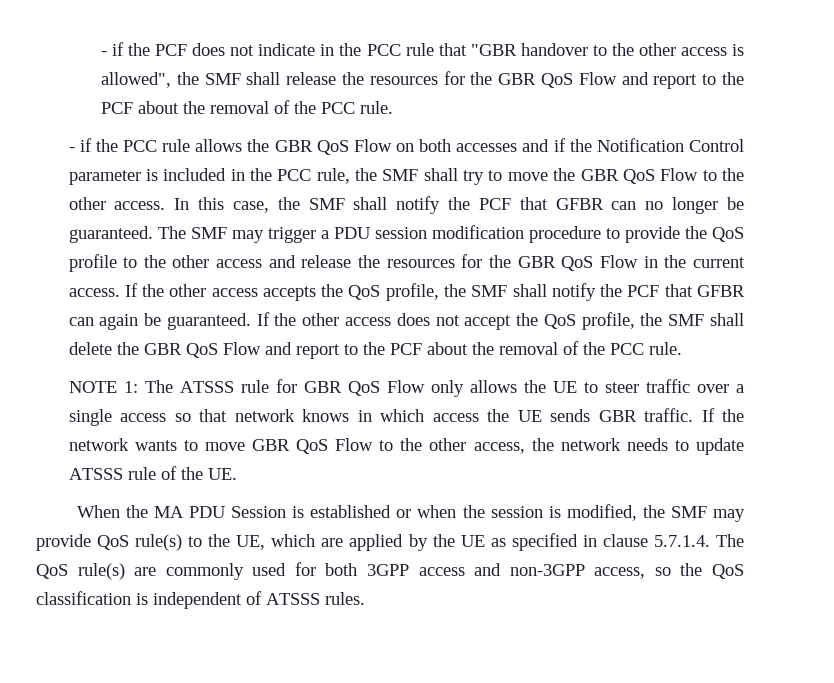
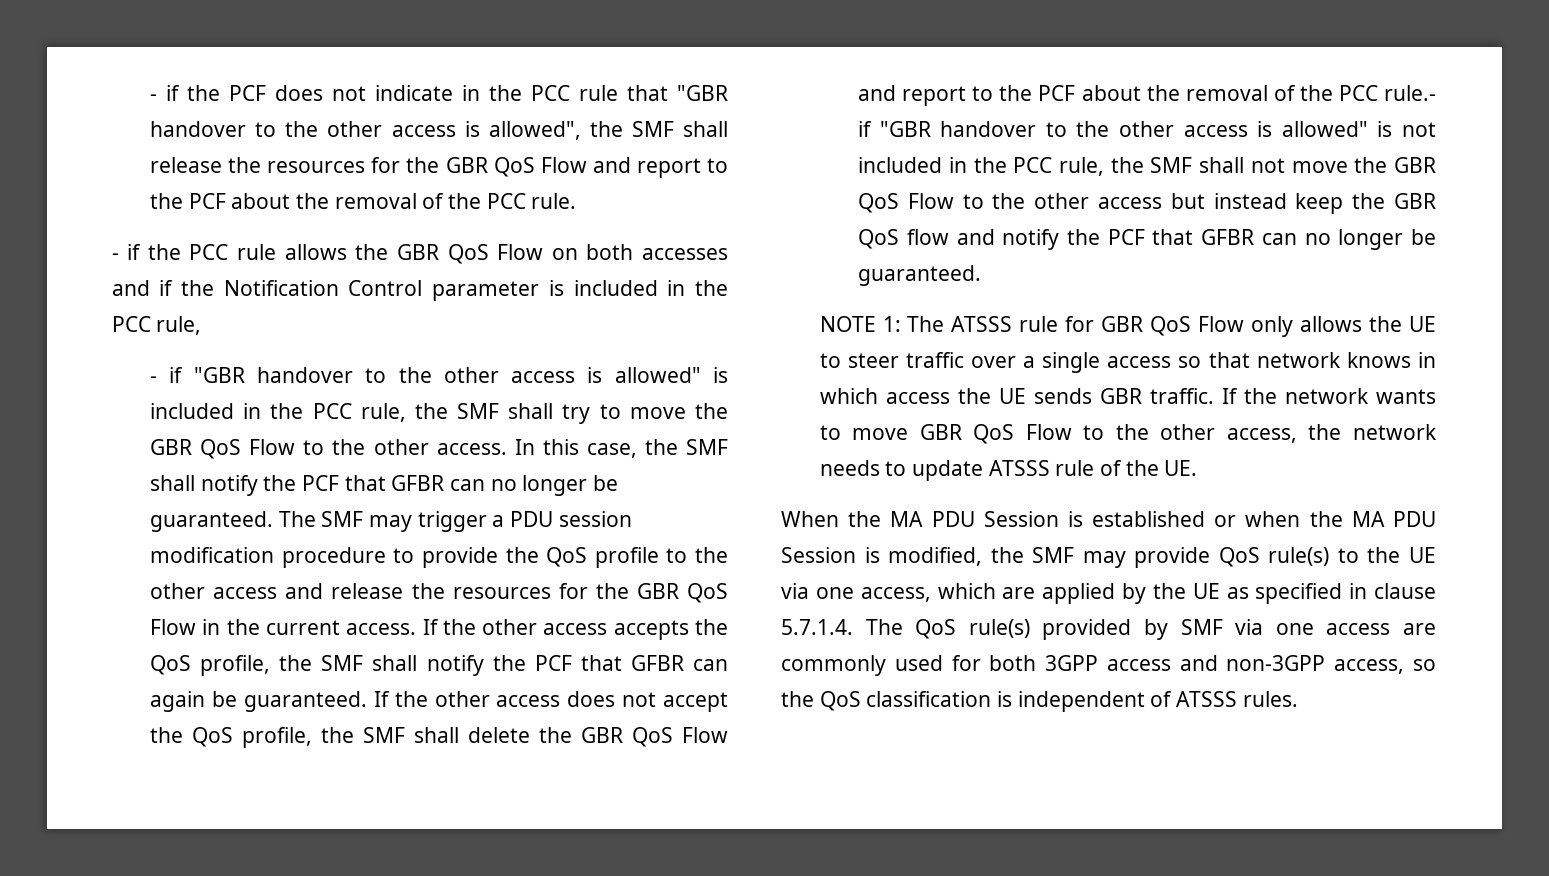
- - if the PCC rule allows the GBR QoS Flow on both accesses and if the Notification Control parameter is included in the PCC rule, the SMF shall try to move the GBR QoS Flow to the other access.
+ - if the PCC rule allows the GBR QoS Flow on both accesses and if the Notification Control parameter is included in the PCC rule,
+ - if "GBR handover to the other access is allowed" is included in the PCC rule, the SMF shall try to move the GBR QoS Flow to the other access.
- If the other access does not accept the QoS profile, the SMF shall delete the GBR QoS Flow and report to the PCF about the removal of the PCC rule.
+ If the other access does not accept the QoS profile, the SMF shall delete the GBR QoS Flow and report to the PCF about the removal of the PCC rule.- if "GBR handover to the other access is allowed" is not included in the PCC rule, the SMF shall not move the GBR QoS Flow to the other access but instead keep the GBR QoS flow and notify the PCF that GFBR can no longer be guaranteed.
- When the MA PDU Session is established or when the session is modified, the SMF may provide QoS rule(s) to the UE, which are applied by the UE as specified in clause 5.7.1.4. The QoS rule(s) are commonly used for both 3GPP access and non-3GPP access, so the QoS classification is independent of ATSSS rules.
+ When the MA PDU Session is established or when the MA PDU Session is modified, the SMF may provide QoS rule(s) to the UE via one access, which are applied by the UE as specified in clause 5.7.1.4. The QoS rule(s) provided by SMF via one access are commonly used for both 3GPP access and non-3GPP access, so the QoS classification is independent of ATSSS rules.

